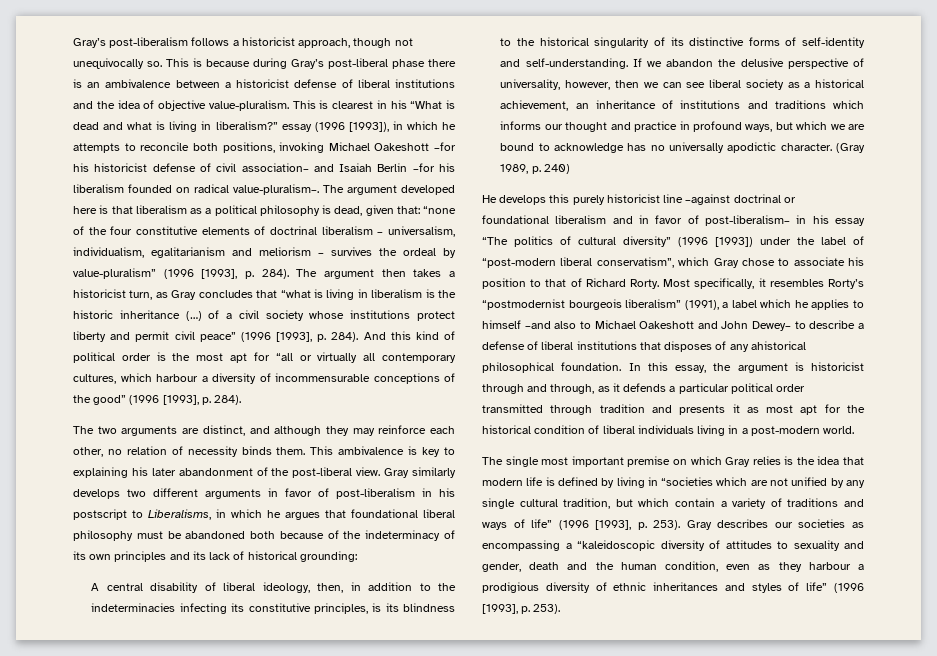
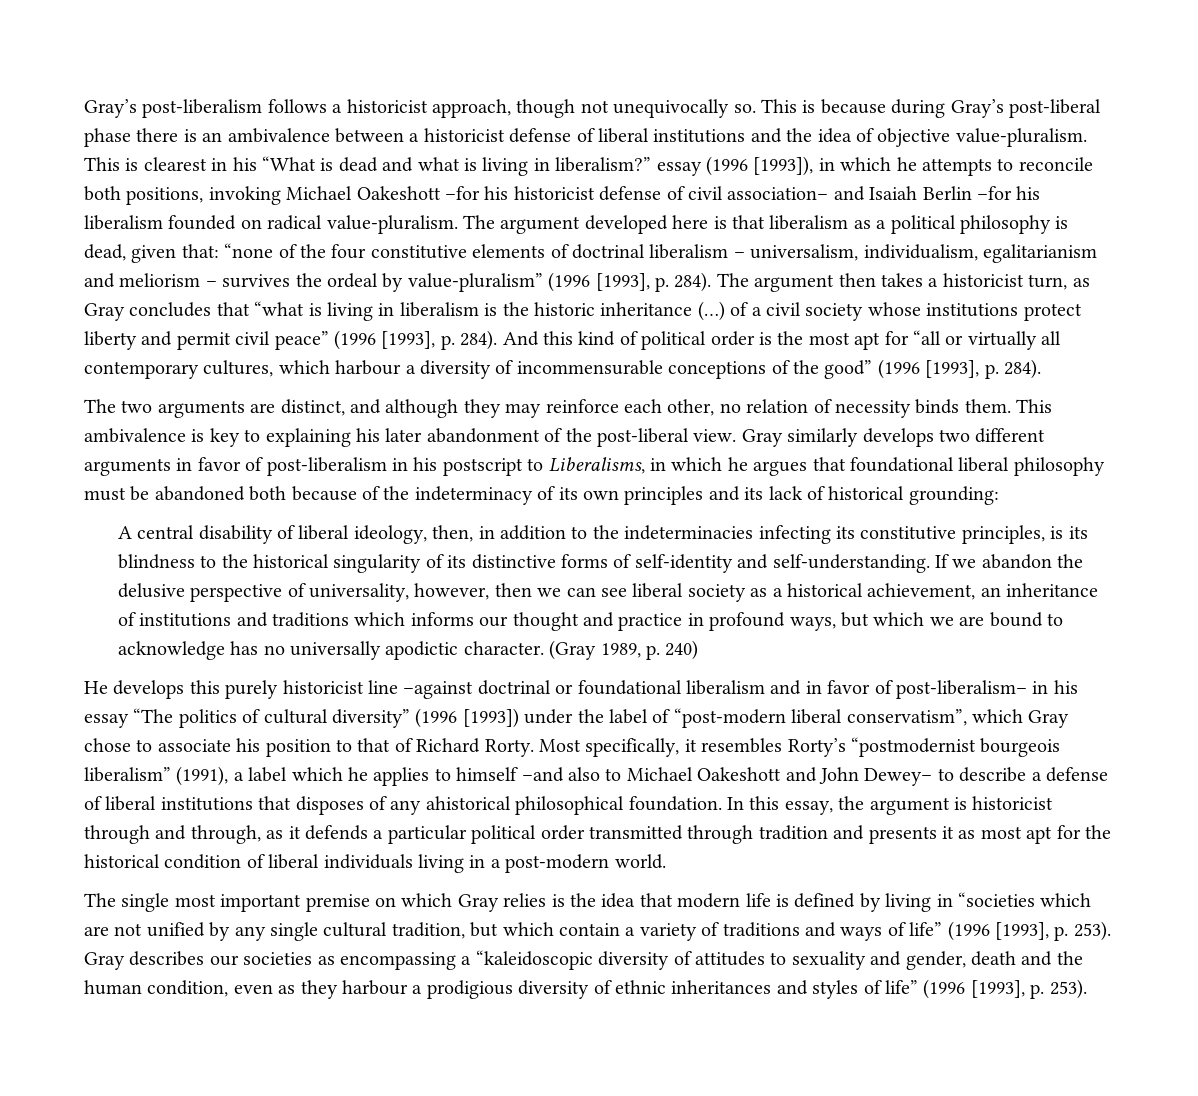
- This is clearest in his “What is dead and what is living in liberalism?” essay (1996 [1993]), in which he attempts to reconcile both positions, invoking Michael Oakeshott –for his historicist defense of civil association– and Isaiah Berlin –for his liberalism founded on radical value-pluralism–.
+ This is clearest in his “What is dead and what is living in liberalism?” essay (1996 [1993]), in which he attempts to reconcile both positions, invoking Michael Oakeshott –for his historicist defense of civil association– and Isaiah Berlin –for his liberalism founded on radical value-pluralism.

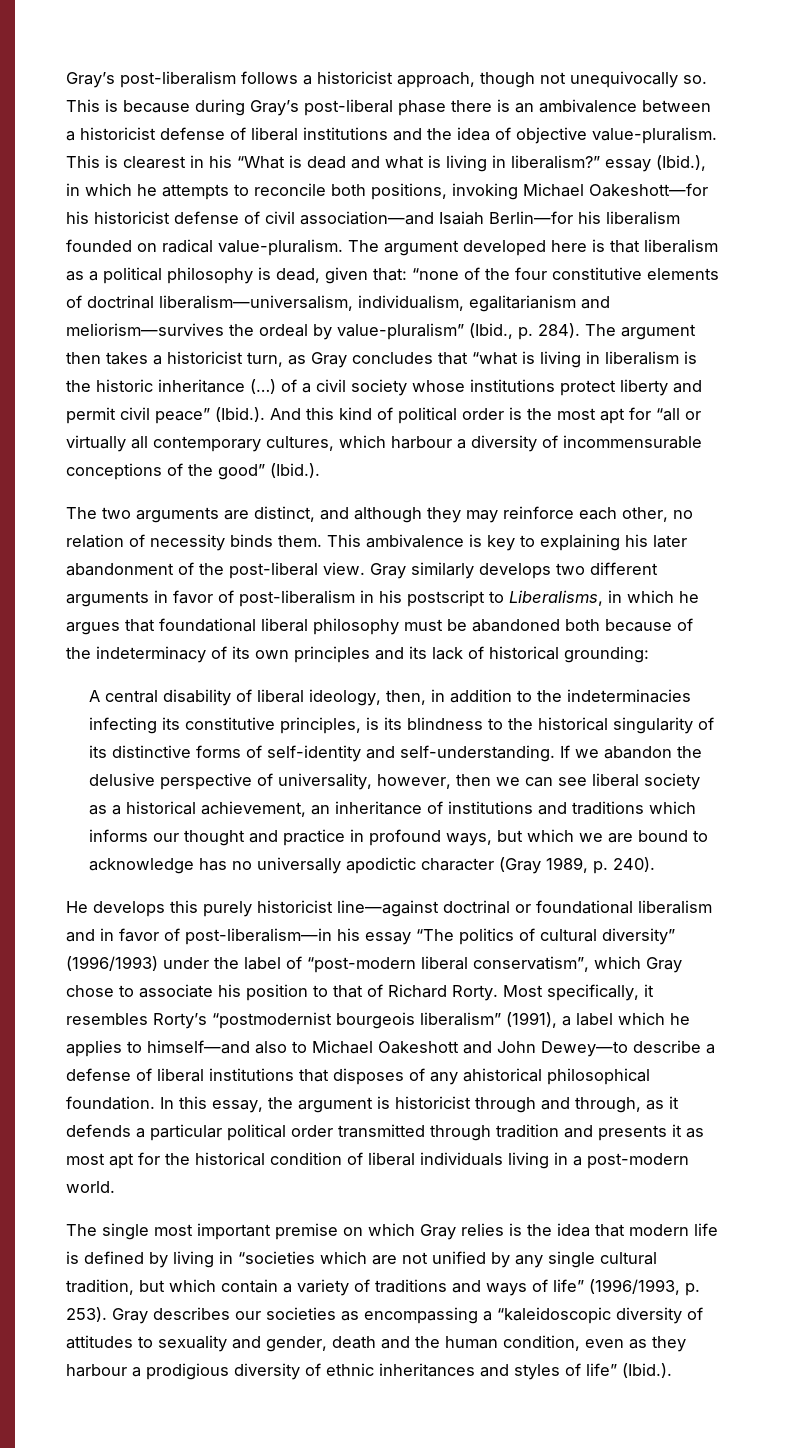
- This is clearest in his “What is dead and what is living in liberalism?” essay (1996 [1993]), in which he attempts to reconcile both positions, invoking Michael Oakeshott –for his historicist defense of civil association– and Isaiah Berlin –for his liberalism founded on radical value-pluralism.
+ This is clearest in his “What is dead and what is living in liberalism?” essay (Ibid.), in which he attempts to reconcile both positions, invoking Michael Oakeshott—for his historicist defense of civil association—and Isaiah Berlin—for his liberalism founded on radical value-pluralism.
- The argument developed here is that liberalism as a political philosophy is dead, given that: “none of the four constitutive elements of doctrinal liberalism – universalism, individualism, egalitarianism and meliorism – survives the ordeal by value-pluralism” (1996 [1993], p. 284).
+ The argument developed here is that liberalism as a political philosophy is dead, given that: “none of the four constitutive elements of doctrinal liberalism—universalism, individualism, egalitarianism and meliorism—survives the ordeal by value-pluralism” (Ibid., p. 284).
- The argument then takes a historicist turn, as Gray concludes that “what is living in liberalism is the historic inheritance (…) of a civil society whose institutions protect liberty and permit civil peace” (1996 [1993], p. 284). And this kind of political order is the most apt for “all or virtually all contemporary cultures, which harbour a diversity of incommensurable conceptions of the good” (1996 [1993], p. 284).
+ The argument then takes a historicist turn, as Gray concludes that “what is living in liberalism is the historic inheritance (…) of a civil society whose institutions protect liberty and permit civil peace” (Ibid.). And this kind of political order is the most apt for “all or virtually all contemporary cultures, which harbour a diversity of incommensurable conceptions of the good” (Ibid.).
- If we abandon the delusive perspective of universality, however, then we can see liberal society as a historical achievement, an inheritance of institutions and traditions which informs our thought and practice in profound ways, but which we are bound to acknowledge has no universally apodictic character. (Gray 1989, p. 240)
+ If we abandon the delusive perspective of universality, however, then we can see liberal society as a historical achievement, an inheritance of institutions and traditions which informs our thought and practice in profound ways, but which we are bound to acknowledge has no universally apodictic character (Gray 1989, p. 240).
- He develops this purely historicist line –against doctrinal or foundational liberalism and in favor of post-liberalism– in his essay “The politics of cultural diversity” (1996 [1993]) under the label of “post-modern liberal conservatism”, which Gray chose to associate his position to that of Richard Rorty.
+ He develops this purely historicist line—against doctrinal or foundational liberalism and in favor of post-liberalism—in his essay “The politics of cultural diversity” (1996/1993) under the label of “post-modern liberal conservatism”, which Gray chose to associate his position to that of Richard Rorty.
- Most specifically, it resembles Rorty’s “postmodernist bourgeois liberalism” (1991), a label which he applies to himself –and also to Michael Oakeshott and John Dewey– to describe a defense of liberal institutions that disposes of any ahistorical philosophical foundation.
+ Most specifically, it resembles Rorty’s “postmodernist bourgeois liberalism” (1991), a label which he applies to himself—and also to Michael Oakeshott and John Dewey—to describe a defense of liberal institutions that disposes of any ahistorical philosophical foundation.
- The single most important premise on which Gray relies is the idea that modern life is defined by living in “societies which are not unified by any single cultural tradition, but which contain a variety of traditions and ways of life” (1996 [1993], p. 253).
+ The single most important premise on which Gray relies is the idea that modern life is defined by living in “societies which are not unified by any single cultural tradition, but which contain a variety of traditions and ways of life” (1996/1993, p. 253).
- Gray describes our societies as encompassing a “kaleidoscopic diversity of attitudes to sexuality and gender, death and the human condition, even as they harbour a prodigious diversity of ethnic inheritances and styles of life” (1996 [1993], p. 253).
+ Gray describes our societies as encompassing a “kaleidoscopic diversity of attitudes to sexuality and gender, death and the human condition, even as they harbour a prodigious diversity of ethnic inheritances and styles of life” (Ibid.).

